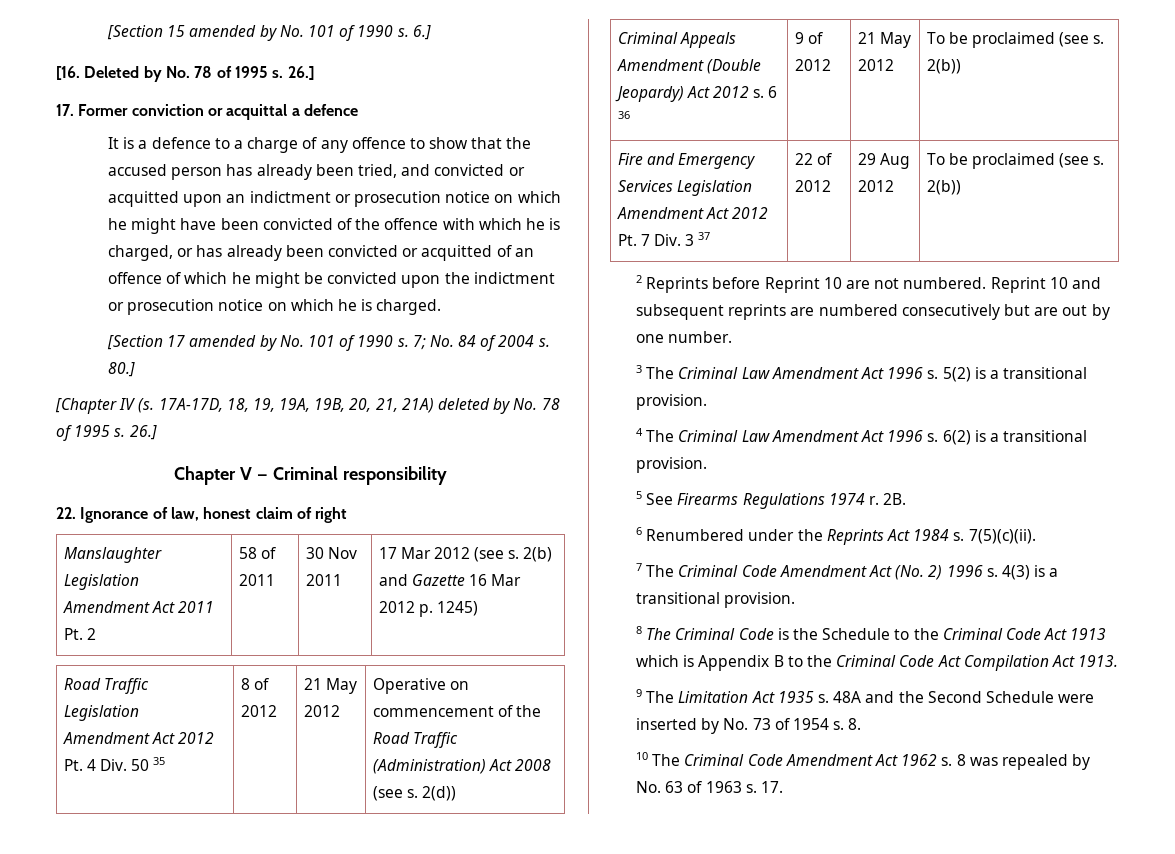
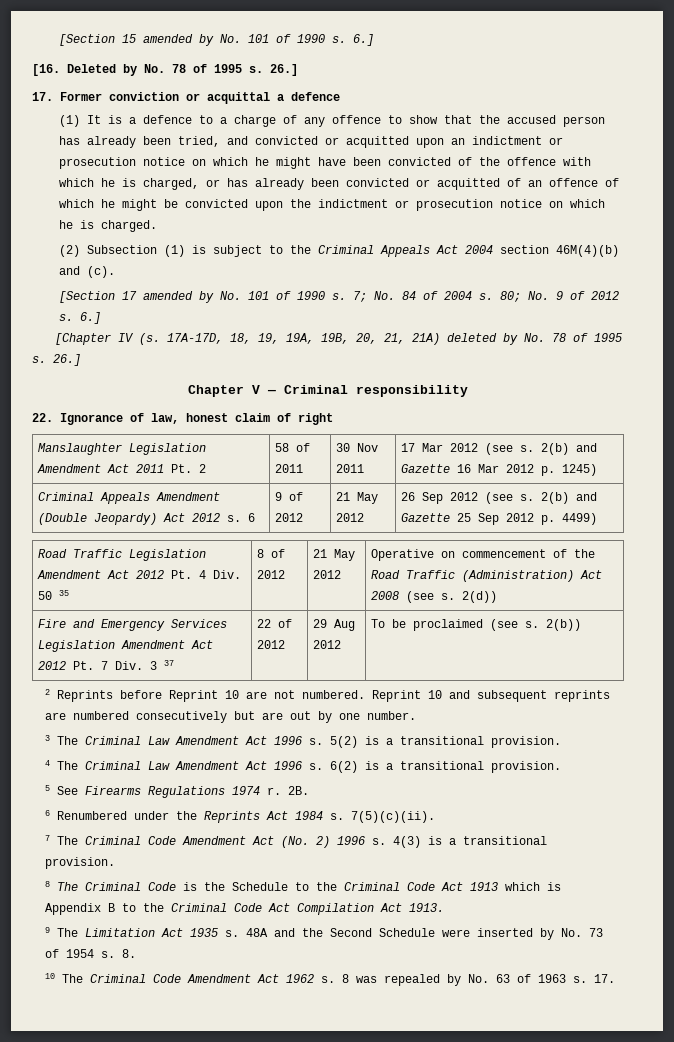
- It is a defence to a charge of any offence to show that the accused person has already been tried, and convicted or acquitted upon an indictment or prosecution notice on which he might have been convicted of the offence with which he is charged, or has already been convicted or acquitted of an offence of which he might be convicted upon the indictment or prosecution notice on which he is charged.
+ (1) It is a defence to a charge of any offence to show that the accused person has already been tried, and convicted or acquitted upon an indictment or prosecution notice on which he might have been convicted of the offence with which he is charged, or has already been convicted or acquitted of an offence of which he might be convicted upon the indictment or prosecution notice on which he is charged.
+ (2) Subsection (1) is subject to the Criminal Appeals Act 2004 section 46M(4)(b) and (c).
- 80.]
+ 80; No. 9 of 2012 s. 6.]
+ Criminal Appeals Amendment (Double Jeopardy) Act 2012 s. 6 | 9 of 2012 | 21 May 2012 | 26 Sep 2012 (see s. 2(b) and Gazette 25 Sep 2012 p. 4499)
- Criminal Appeals Amendment (Double Jeopardy) Act 2012 s. 6 36 | 9 of 2012 | 21 May 2012 | To be proclaimed (see s. 2(b))

